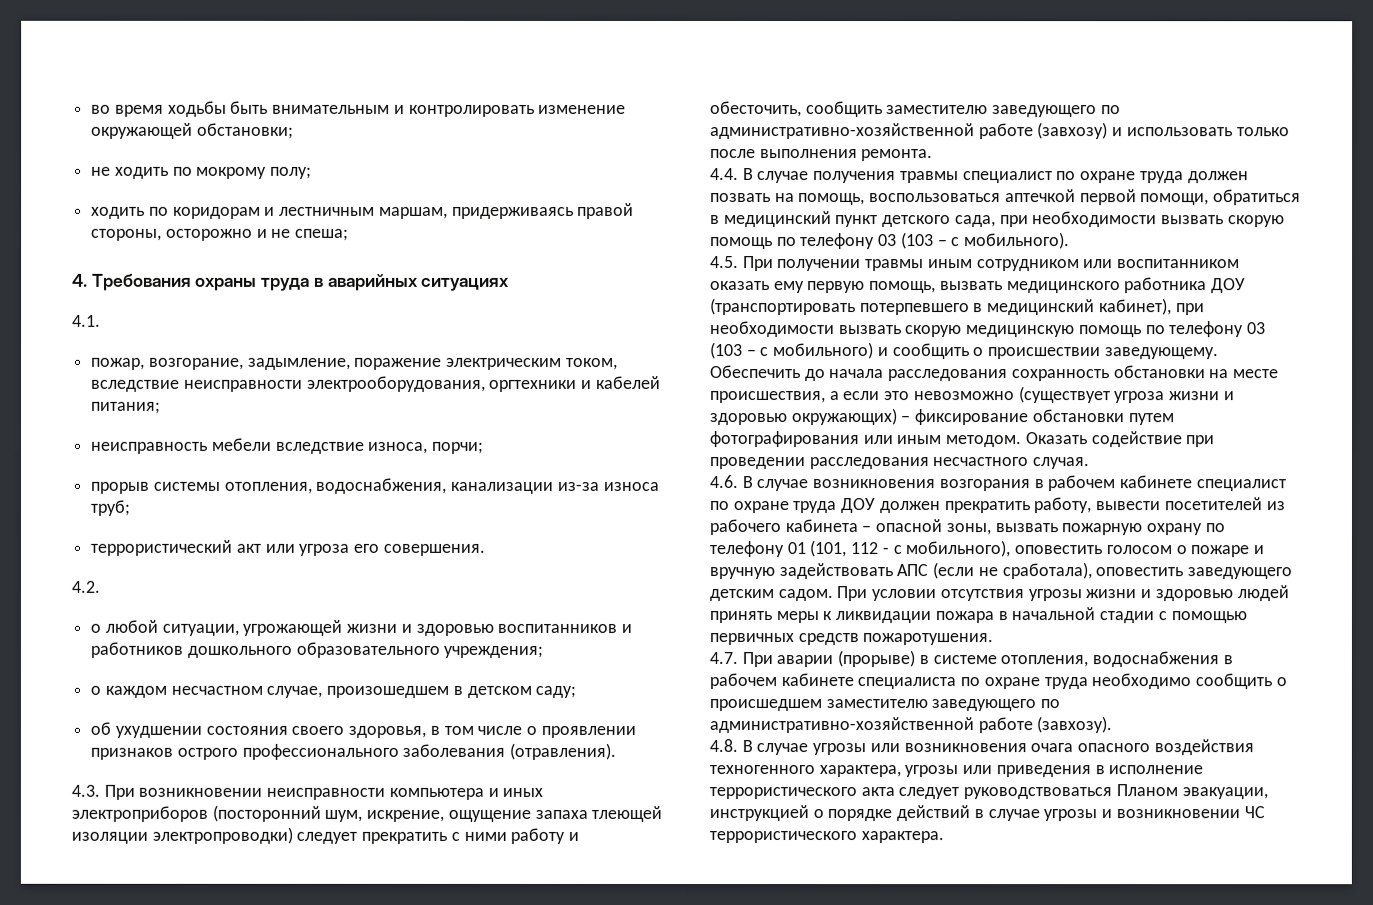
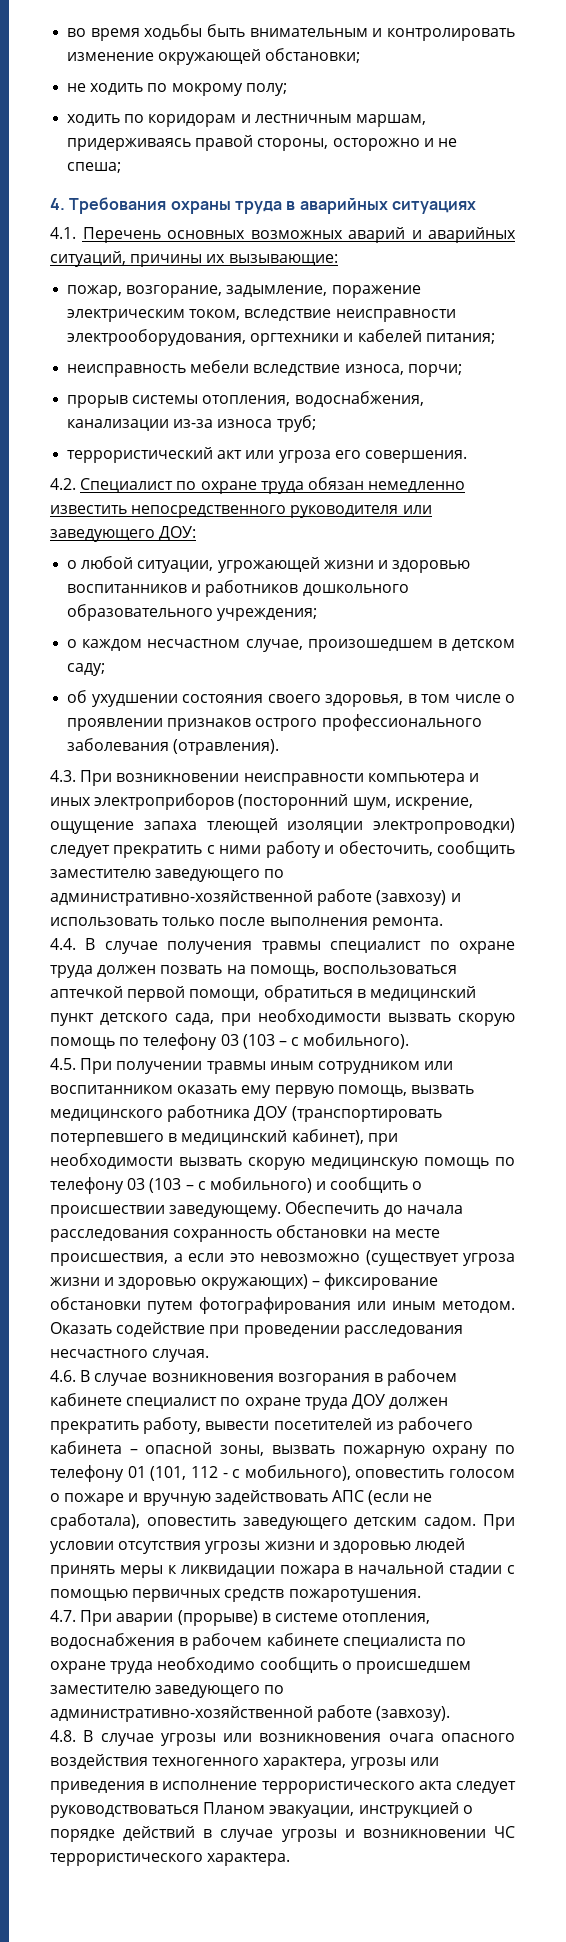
- 4.1.
+ 4.1. Перечень основных возможных аварий и аварийных ситуаций, причины их вызывающие:
- 4.2.
+ 4.2. Специалист по охране труда обязан немедленно известить непосредственного руководителя или заведующего ДОУ:

